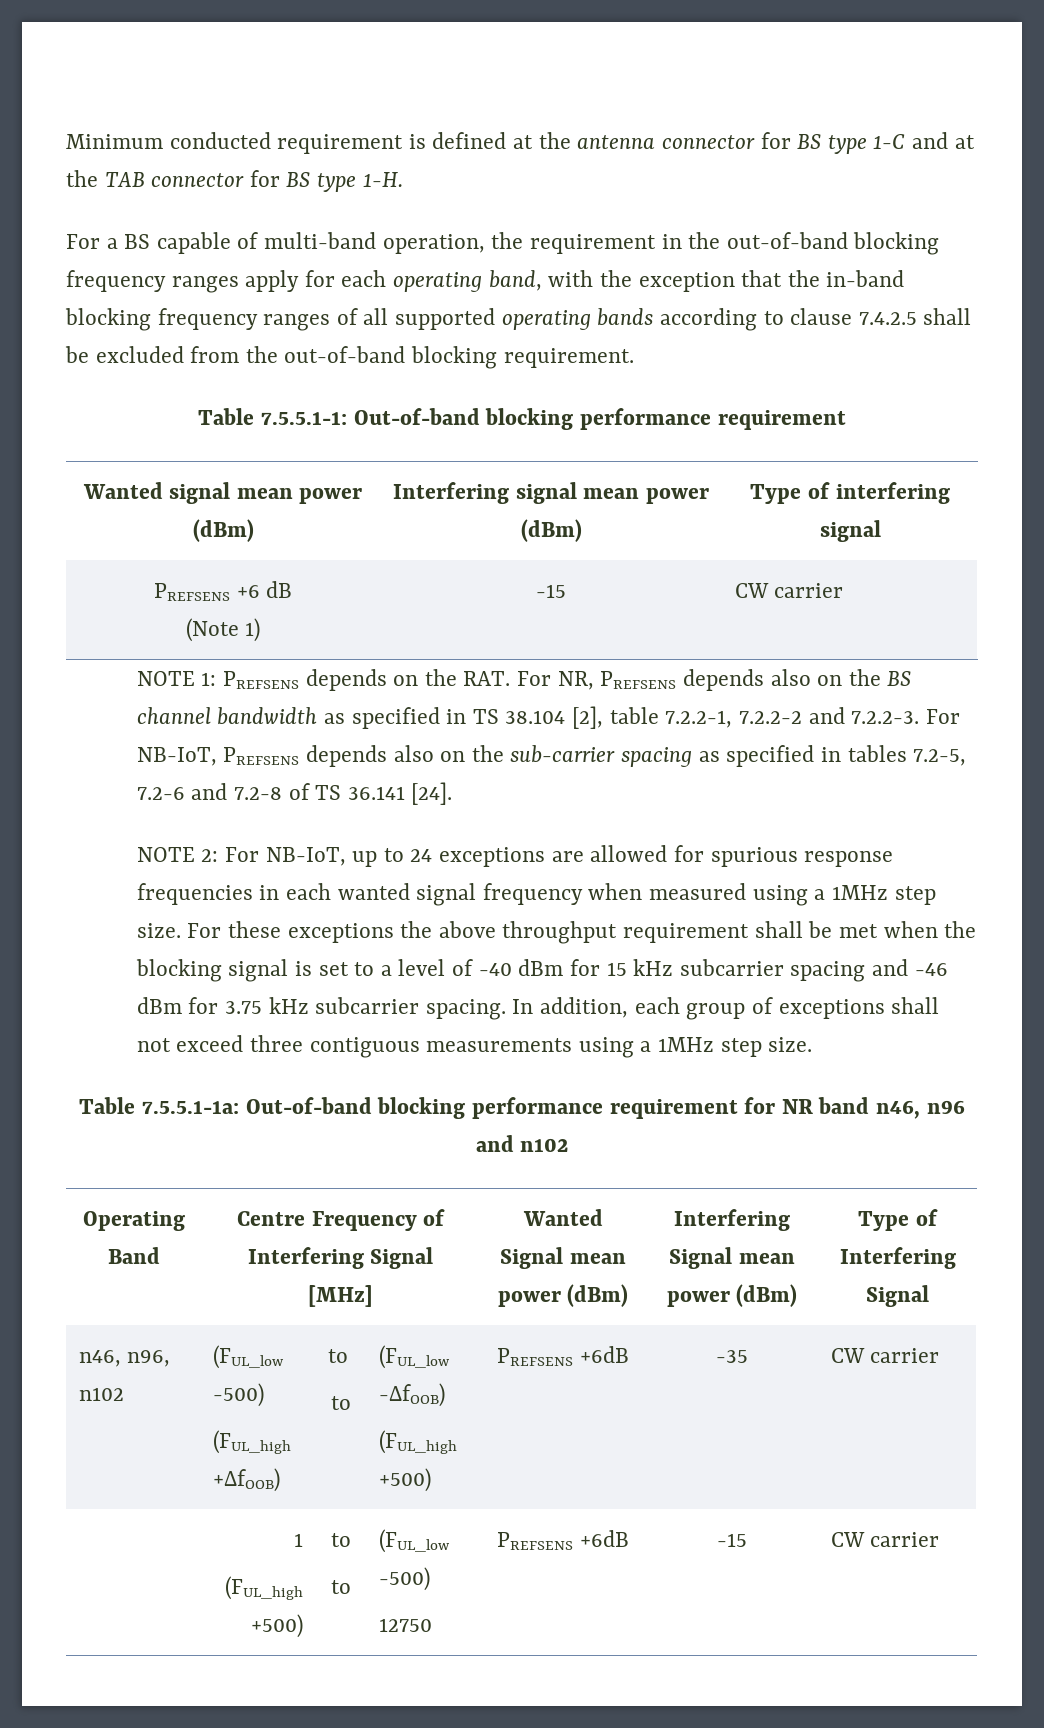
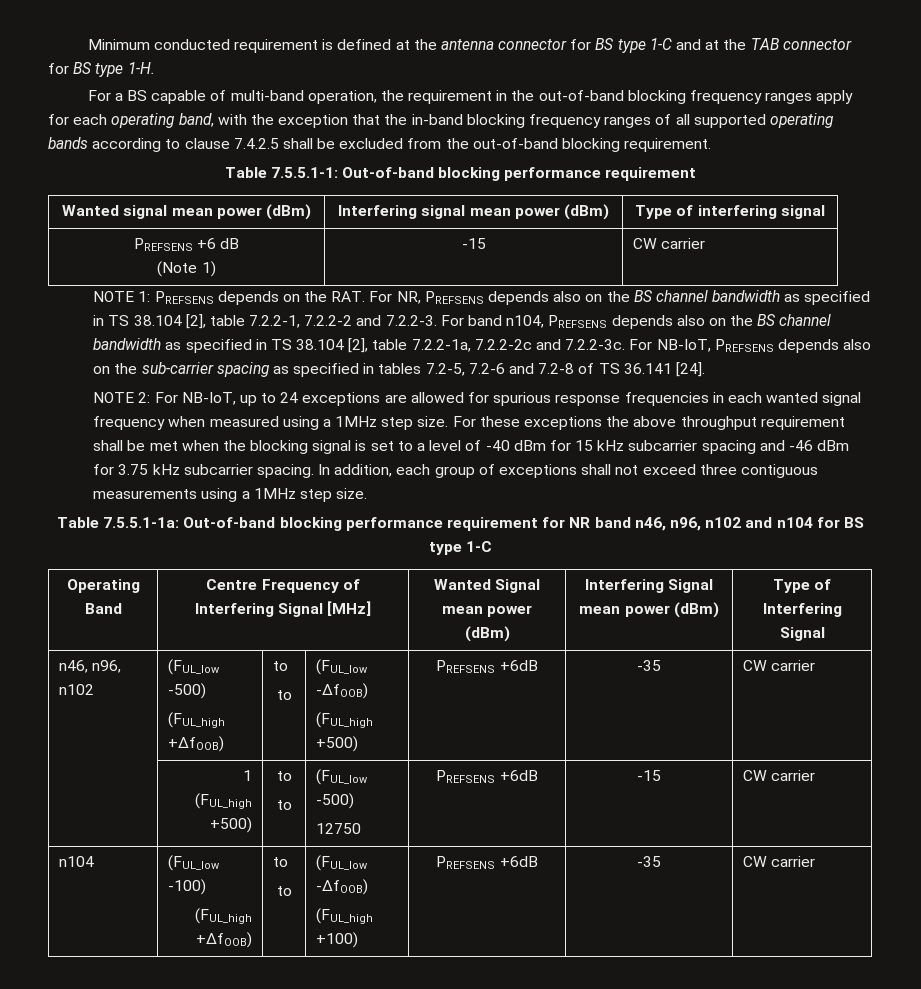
- NOTE 1: PREFSENS depends on the RAT. For NR, PREFSENS depends also on the BS channel bandwidth as specified in TS 38.104 [2], table 7.2.2-1, 7.2.2-2 and 7.2.2-3. For NB-IoT, PREFSENS depends also on the sub-carrier spacing as specified in tables 7.2-5, 7.2-6 and 7.2-8 of TS 36.141 [24].
+ NOTE 1: PREFSENS depends on the RAT. For NR, PREFSENS depends also on the BS channel bandwidth as specified in TS 38.104 [2], table 7.2.2-1, 7.2.2-2 and 7.2.2-3. For band n104, PREFSENS depends also on the BS channel bandwidth as specified in TS 38.104 [2], table 7.2.2-1a, 7.2.2-2c and 7.2.2-3c. For NB-IoT, PREFSENS depends also on the sub-carrier spacing as specified in tables 7.2-5, 7.2-6 and 7.2-8 of TS 36.141 [24].
- Table 7.5.5.1-1a: Out-of-band blocking performance requirement for NR band n46, n96 and n102
+ Table 7.5.5.1-1a: Out-of-band blocking performance requirement for NR band n46, n96, n102 and n104 for BS type 1-C
+ n104 | (FUL_low -100)
+ (FUL_high +ΔfOOB) | to
+ to | (FUL_low -ΔfOOB)
+ (FUL_high +100) | PREFSENS +6dB | -35 | CW carrier

